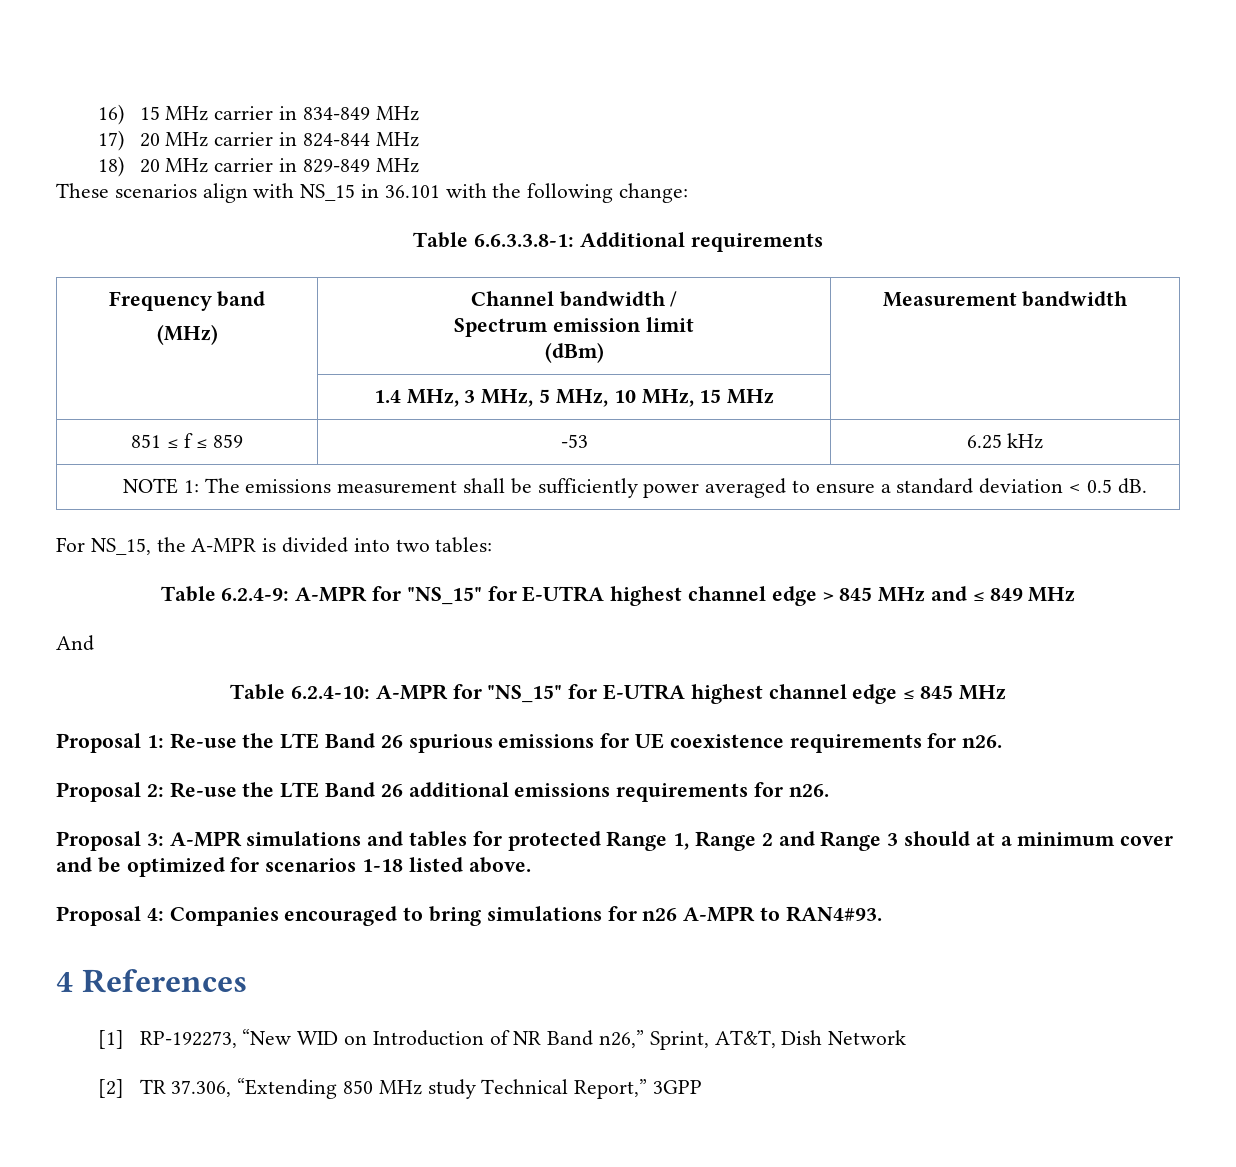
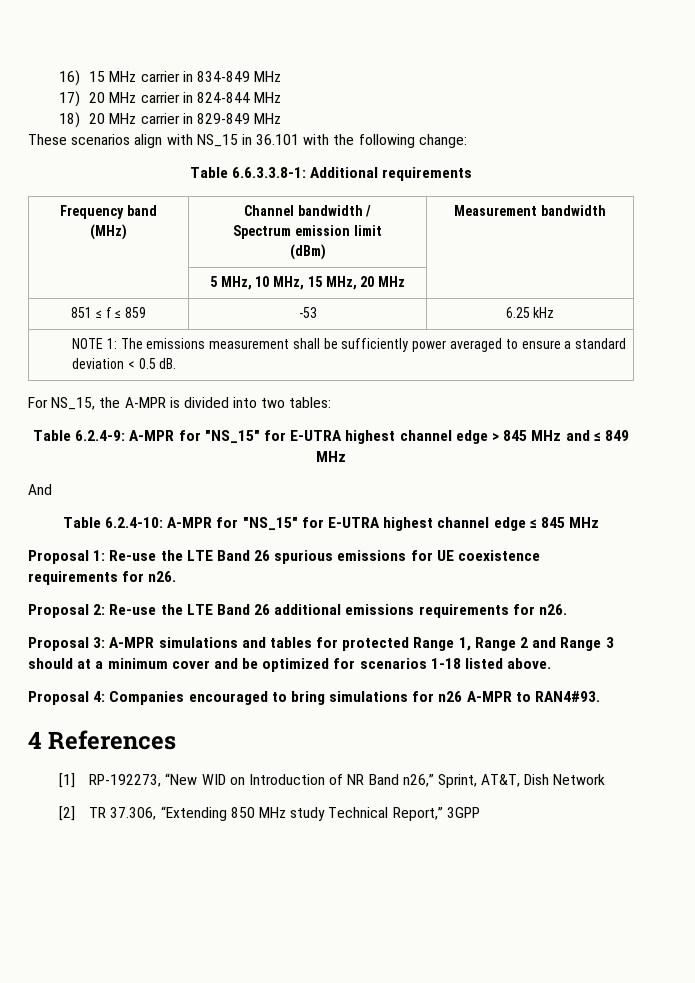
- | 1.4 MHz, 3 MHz, 5 MHz, 10 MHz, 15 MHz |
+ | 5 MHz, 10 MHz, 15 MHz, 20 MHz |

